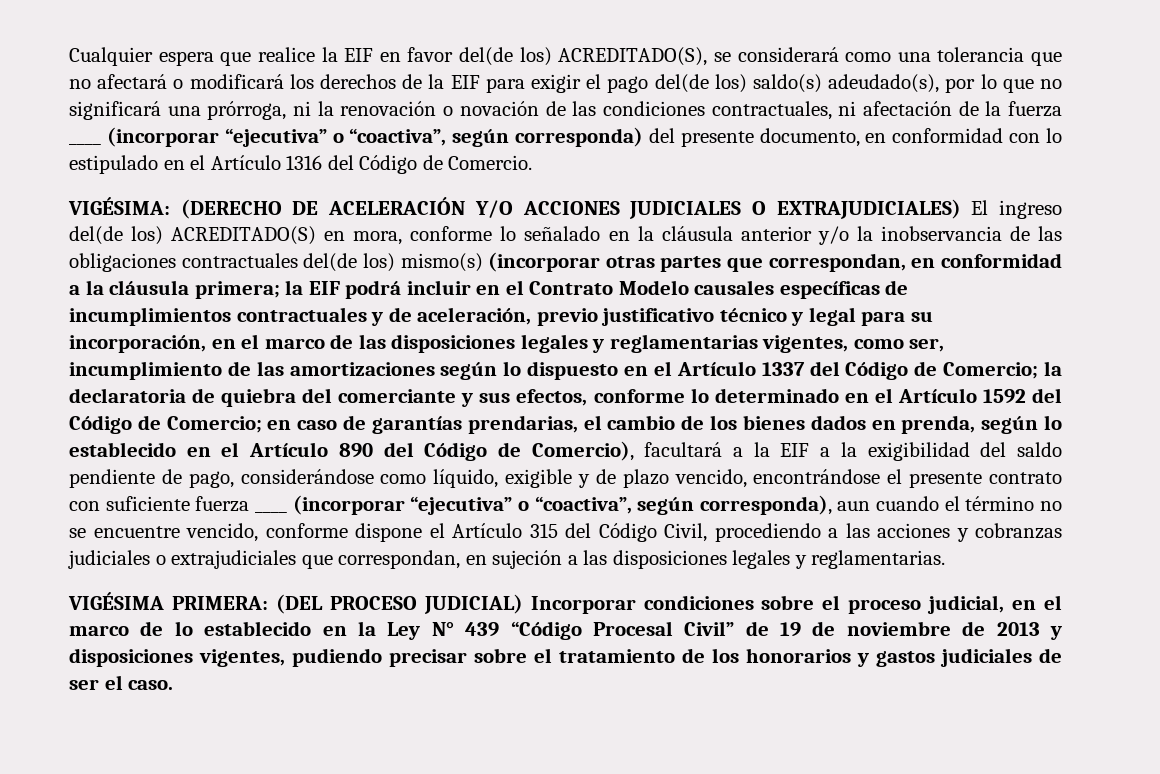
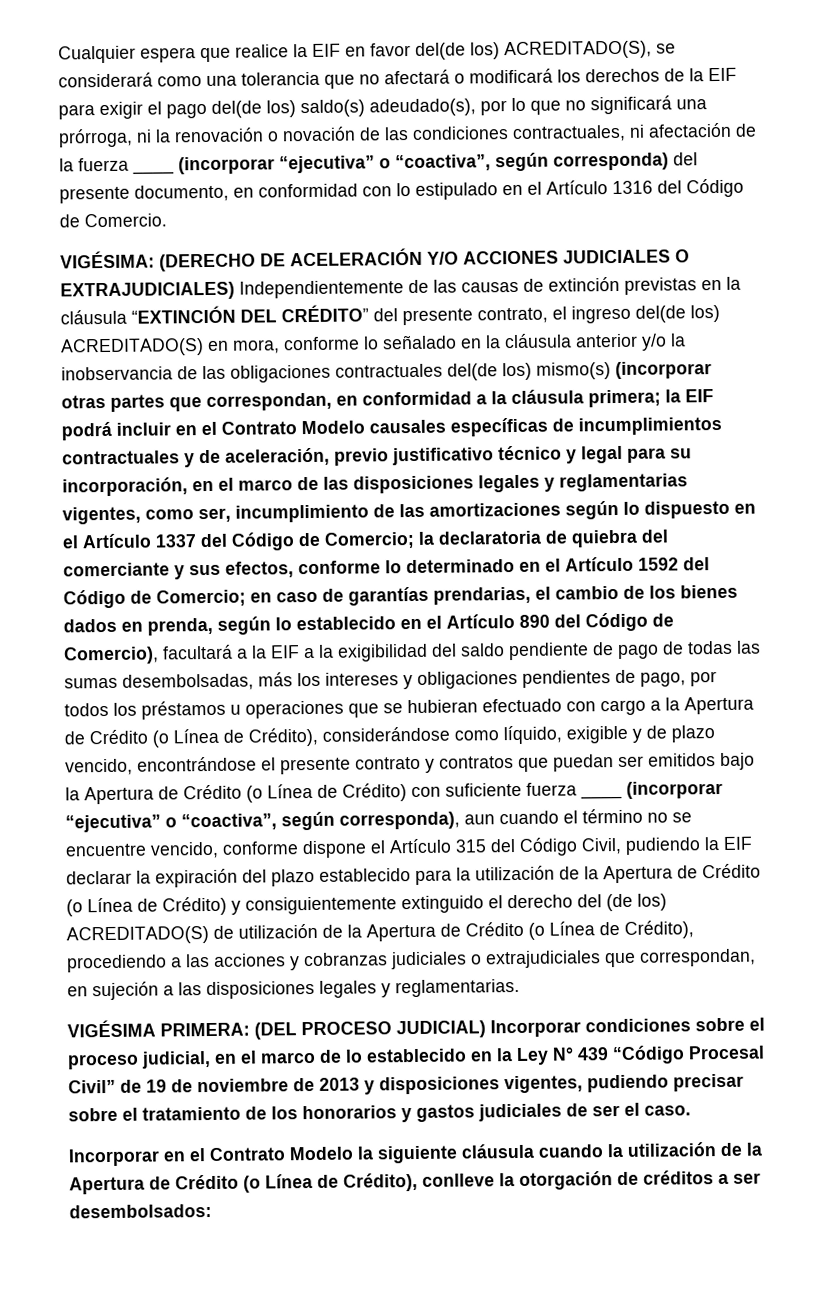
- (DERECHO DE ACELERACIÓN Y/O ACCIONES JUDICIALES O EXTRAJUDICIALES) El ingreso del(de los) ACREDITADO(S) en mora, conforme lo señalado en la cláusula anterior y/o la inobservancia de las obligaciones contractuales del(de los) mismo(s) (incorporar otras partes que correspondan, en conformidad a la cláusula primera;
+ (DERECHO DE ACELERACIÓN Y/O ACCIONES JUDICIALES O EXTRAJUDICIALES) Independientemente de las causas de extinción previstas en la cláusula “EXTINCIÓN DEL CRÉDITO” del presente contrato, el ingreso del(de los) ACREDITADO(S) en mora, conforme lo señalado en la cláusula anterior y/o la inobservancia de las obligaciones contractuales del(de los) mismo(s) (incorporar otras partes que correspondan, en conformidad a la cláusula primera;
- en caso de garantías prendarias, el cambio de los bienes dados en prenda, según lo establecido en el Artículo 890 del Código de Comercio), facultará a la EIF a la exigibilidad del saldo pendiente de pago, considerándose como líquido, exigible y de plazo vencido, encontrándose el presente contrato con suficiente fuerza ____ (incorporar “ejecutiva” o “coactiva”, según corresponda), aun cuando el término no se encuentre vencido, conforme dispone el Artículo 315 del Código Civil, procediendo a las acciones y cobranzas judiciales o extrajudiciales que correspondan, en sujeción a las disposiciones legales y reglamentarias.
+ en caso de garantías prendarias, el cambio de los bienes dados en prenda, según lo establecido en el Artículo 890 del Código de Comercio), facultará a la EIF a la exigibilidad del saldo pendiente de pago de todas las sumas desembolsadas, más los intereses y obligaciones pendientes de pago, por todos los préstamos u operaciones que se hubieran efectuado con cargo a la Apertura de Crédito (o Línea de Crédito), considerándose como líquido, exigible y de plazo vencido, encontrándose el presente contrato y contratos que puedan ser emitidos bajo la Apertura de Crédito (o Línea de Crédito) con suficiente fuerza ____ (incorporar “ejecutiva” o “coactiva”, según corresponda), aun cuando el término no se encuentre vencido, conforme dispone el Artículo 315 del Código Civil, pudiendo la EIF declarar la expiración del plazo establecido para la utilización de la Apertura de Crédito (o Línea de Crédito) y consiguientemente extinguido el derecho del (de los) ACREDITADO(S) de utilización de la Apertura de Crédito (o Línea de Crédito), procediendo a las acciones y cobranzas judiciales o extrajudiciales que correspondan, en sujeción a las disposiciones legales y reglamentarias.
+ Incorporar en el Contrato Modelo la siguiente cláusula cuando la utilización de la Apertura de Crédito (o Línea de Crédito), conlleve la otorgación de créditos a ser desembolsados:

